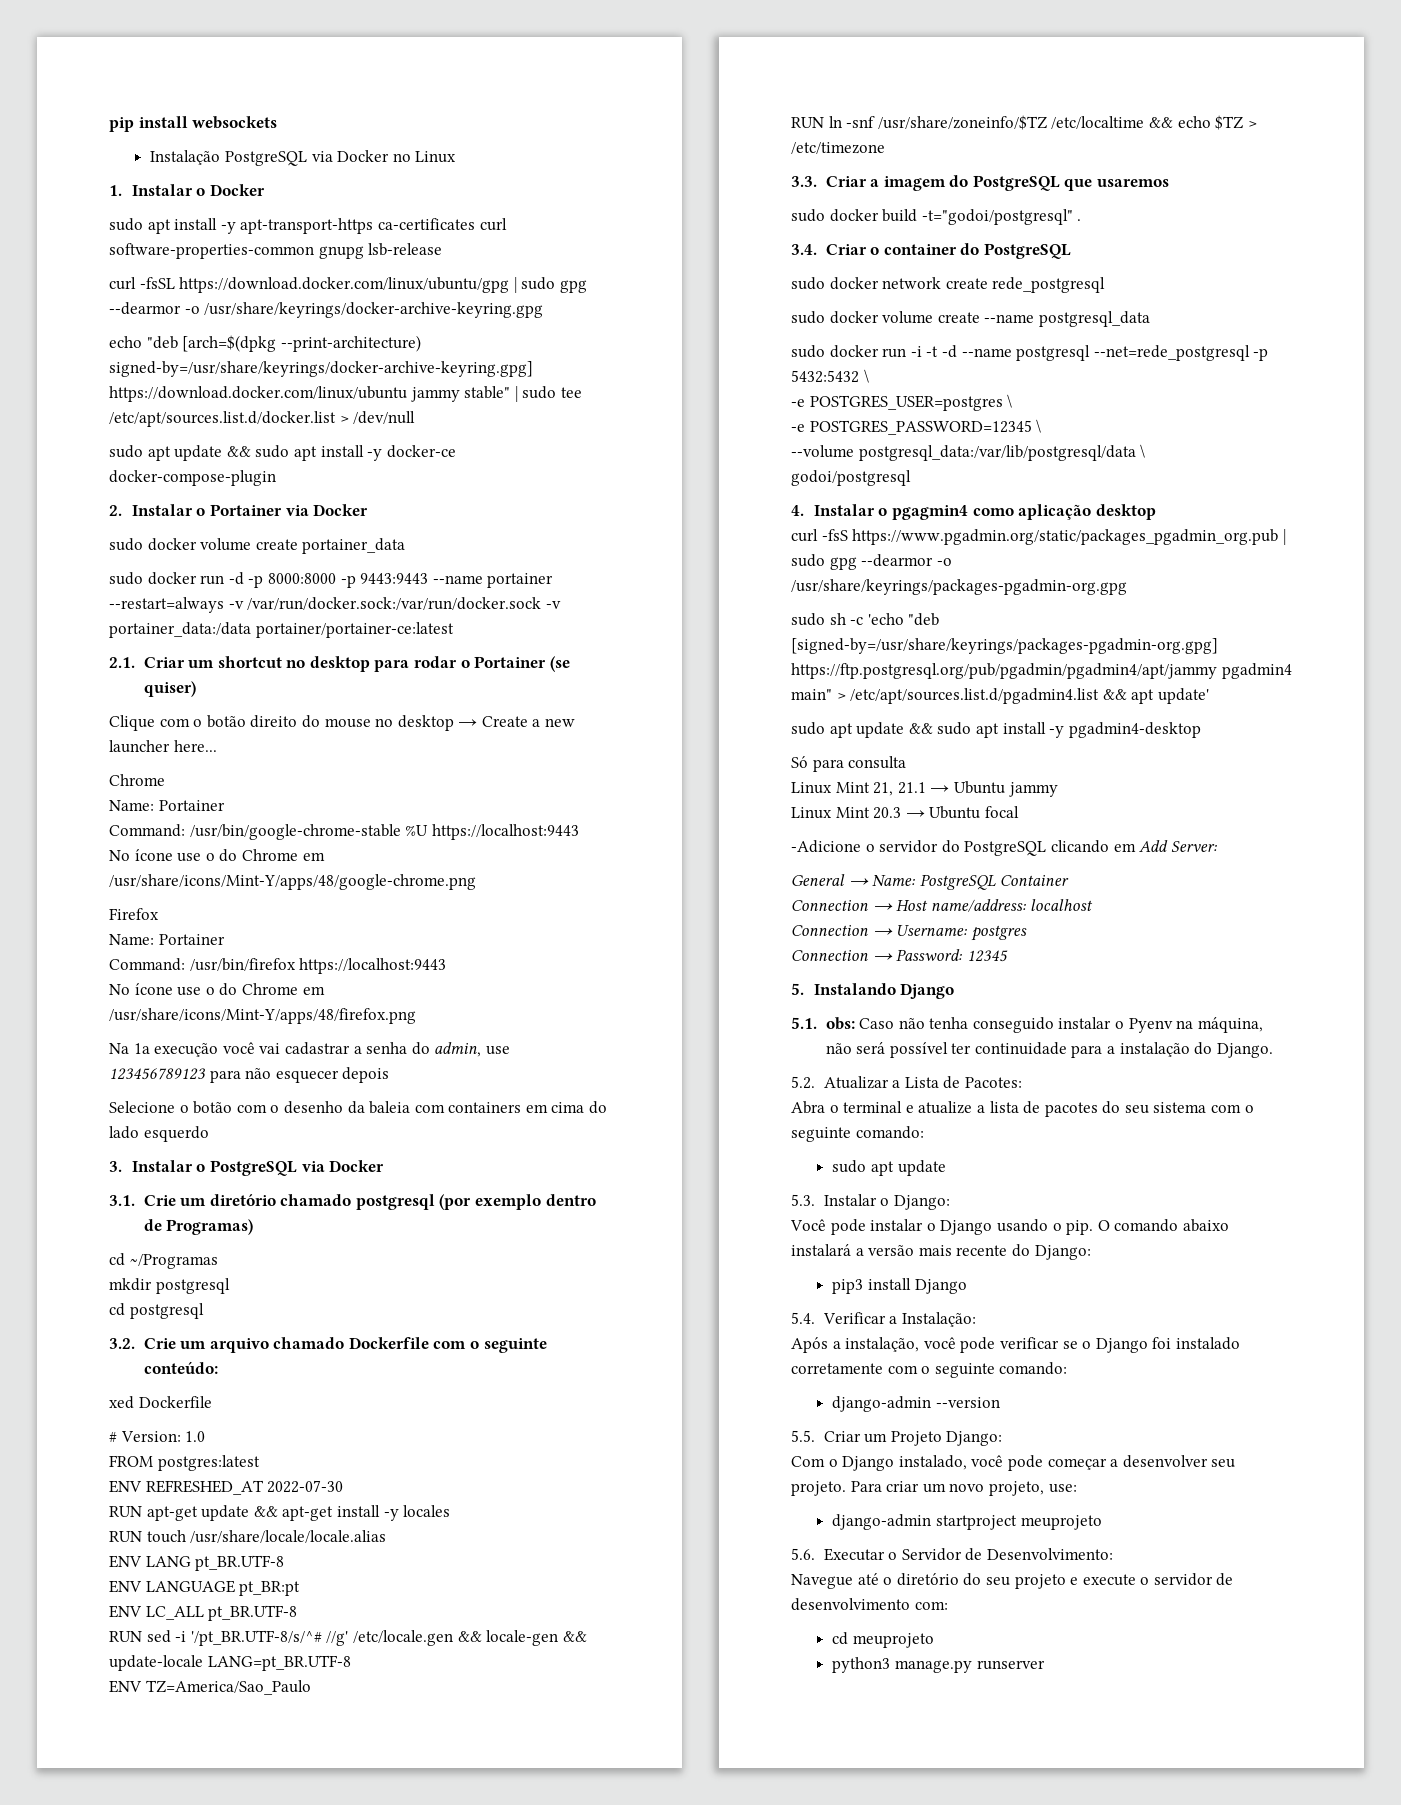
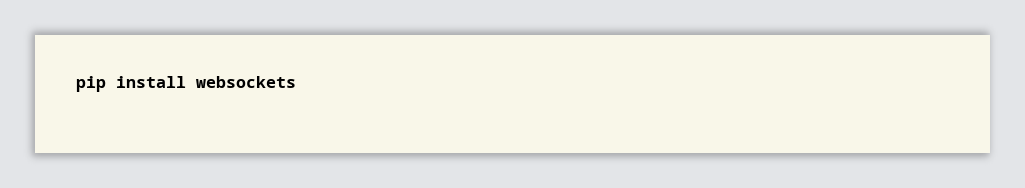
- Instalação PostgreSQL via Docker no Linux
- 1. Instalar o Docker
- sudo apt install -y apt-transport-https ca-certificates curl software-properties-common gnupg lsb-release
- curl -fsSL https://download.docker.com/linux/ubuntu/gpg | sudo gpg --dearmor -o /usr/share/keyrings/docker-archive-keyring.gpg
- echo "deb [arch=$(dpkg --print-architecture) signed-by=/usr/share/keyrings/docker-archive-keyring.gpg] https://download.docker.com/linux/ubuntu jammy stable" | sudo tee /etc/apt/sources.list.d/docker.list > /dev/null
- sudo apt update && sudo apt install -y docker-ce docker-compose-plugin
- 2. Instalar o Portainer via Docker
- sudo docker volume create portainer_data
- sudo docker run -d -p 8000:8000 -p 9443:9443 --name portainer --restart=always -v /var/run/docker.sock:/var/run/docker.sock -v portainer_data:/data portainer/portainer-ce:latest
- 2.1. Criar um shortcut no desktop para rodar o Portainer (se quiser)
- Clique com o botão direito do mouse no desktop → Create a new launcher here...
- Chrome
- Name: Portainer
- Command: /usr/bin/google-chrome-stable %U https://localhost:9443
- No ícone use o do Chrome em /usr/share/icons/Mint-Y/apps/48/google-chrome.png
- Firefox
- Name: Portainer
- Command: /usr/bin/firefox https://localhost:9443
- No ícone use o do Chrome em /usr/share/icons/Mint-Y/apps/48/firefox.png
- Na 1a execução você vai cadastrar a senha do admin, use 123456789123 para não esquecer depois
- Selecione o botão com o desenho da baleia com containers em cima do lado esquerdo
- 3. Instalar o PostgreSQL via Docker
- 3.1. Crie um diretório chamado postgresql (por exemplo dentro de Programas)
- cd ~/Programas
- mkdir postgresql
- cd postgresql
- 3.2. Crie um arquivo chamado Dockerfile com o seguinte conteúdo:
- xed Dockerfile
- # Version: 1.0
- FROM postgres:latest
- ENV REFRESHED_AT 2022-07-30
- RUN apt-get update && apt-get install -y locales
- RUN touch /usr/share/locale/locale.alias
- ENV LANG pt_BR.UTF-8
- ENV LANGUAGE pt_BR:pt
- ENV LC_ALL pt_BR.UTF-8
- RUN sed -i '/pt_BR.UTF-8/s/^# //g' /etc/locale.gen && locale-gen && update-locale LANG=pt_BR.UTF-8
- ENV TZ=America/Sao_Paulo
- RUN ln -snf /usr/share/zoneinfo/$TZ /etc/localtime && echo $TZ > /etc/timezone
- 3.3. Criar a imagem do PostgreSQL que usaremos
- sudo docker build -t="godoi/postgresql" .
- 3.4. Criar o container do PostgreSQL
- sudo docker network create rede_postgresql
- sudo docker volume create --name postgresql_data
- sudo docker run -i -t -d --name postgresql --net=rede_postgresql -p 5432:5432 \
- -e POSTGRES_USER=postgres \
- -e POSTGRES_PASSWORD=12345 \
- --volume postgresql_data:/var/lib/postgresql/data \
- godoi/postgresql
- 4. Instalar o pgagmin4 como aplicação desktop
- curl -fsS https://www.pgadmin.org/static/packages_pgadmin_org.pub | sudo gpg --dearmor -o /usr/share/keyrings/packages-pgadmin-org.gpg
- sudo sh -c 'echo "deb [signed-by=/usr/share/keyrings/packages-pgadmin-org.gpg] https://ftp.postgresql.org/pub/pgadmin/pgadmin4/apt/jammy pgadmin4 main" > /etc/apt/sources.list.d/pgadmin4.list && apt update'
- sudo apt update && sudo apt install -y pgadmin4-desktop
- Só para consulta
- Linux Mint 21, 21.1 → Ubuntu jammy
- Linux Mint 20.3 → Ubuntu focal
- -Adicione o servidor do PostgreSQL clicando em Add Server:
- General → Name: PostgreSQL Container
- Connection → Host name/address: localhost
- Connection → Username: postgres
- Connection → Password: 12345
- 5. Instalando Django
- 5.1. obs: Caso não tenha conseguido instalar o Pyenv na máquina, não será possível ter continuidade para a instalação do Django.
- 5.2. Atualizar a Lista de Pacotes:
- Abra o terminal e atualize a lista de pacotes do seu sistema com o seguinte comando:
- sudo apt update
- 5.3. Instalar o Django:
- Você pode instalar o Django usando o pip. O comando abaixo instalará a versão mais recente do Django:
- pip3 install Django
- 5.4. Verificar a Instalação:
- Após a instalação, você pode verificar se o Django foi instalado corretamente com o seguinte comando:
- django-admin --version
- 5.5. Criar um Projeto Django:
- Com o Django instalado, você pode começar a desenvolver seu projeto. Para criar um novo projeto, use:
- django-admin startproject meuprojeto
- 5.6. Executar o Servidor de Desenvolvimento:
- Navegue até o diretório do seu projeto e execute o servidor de desenvolvimento com:
- cd meuprojeto
- python3 manage.py runserver

